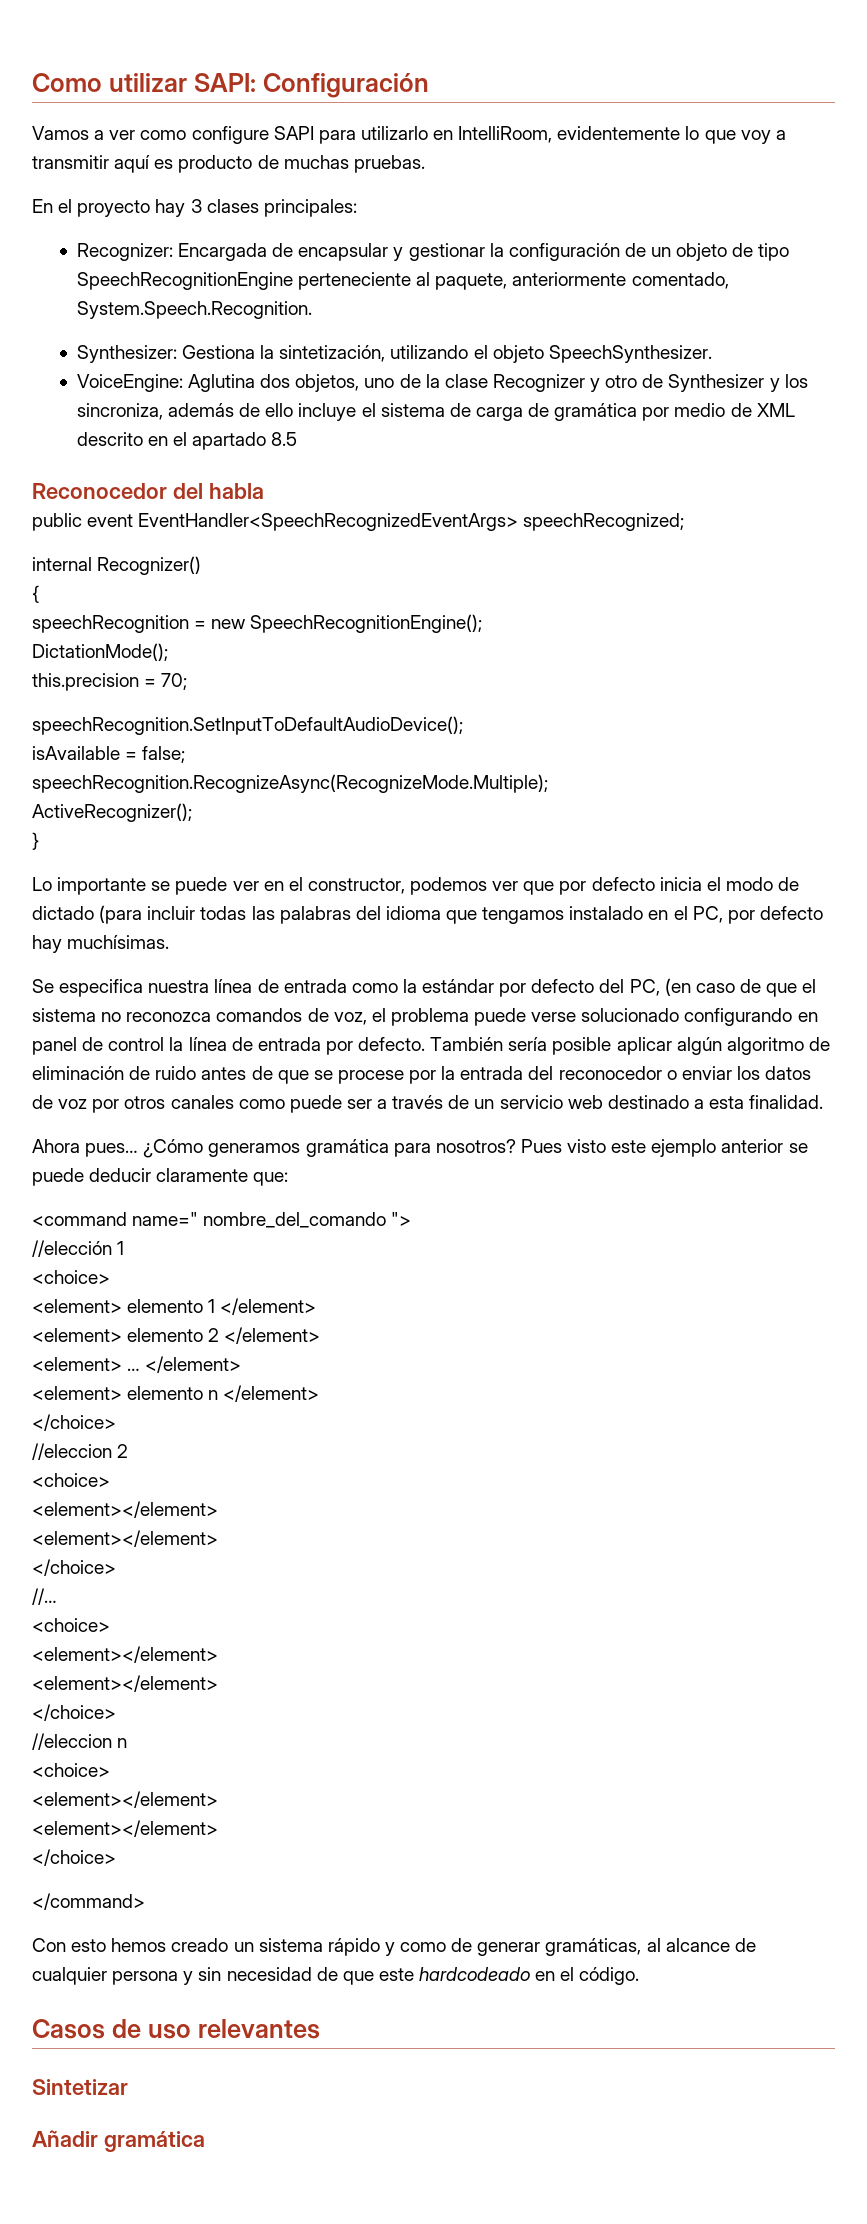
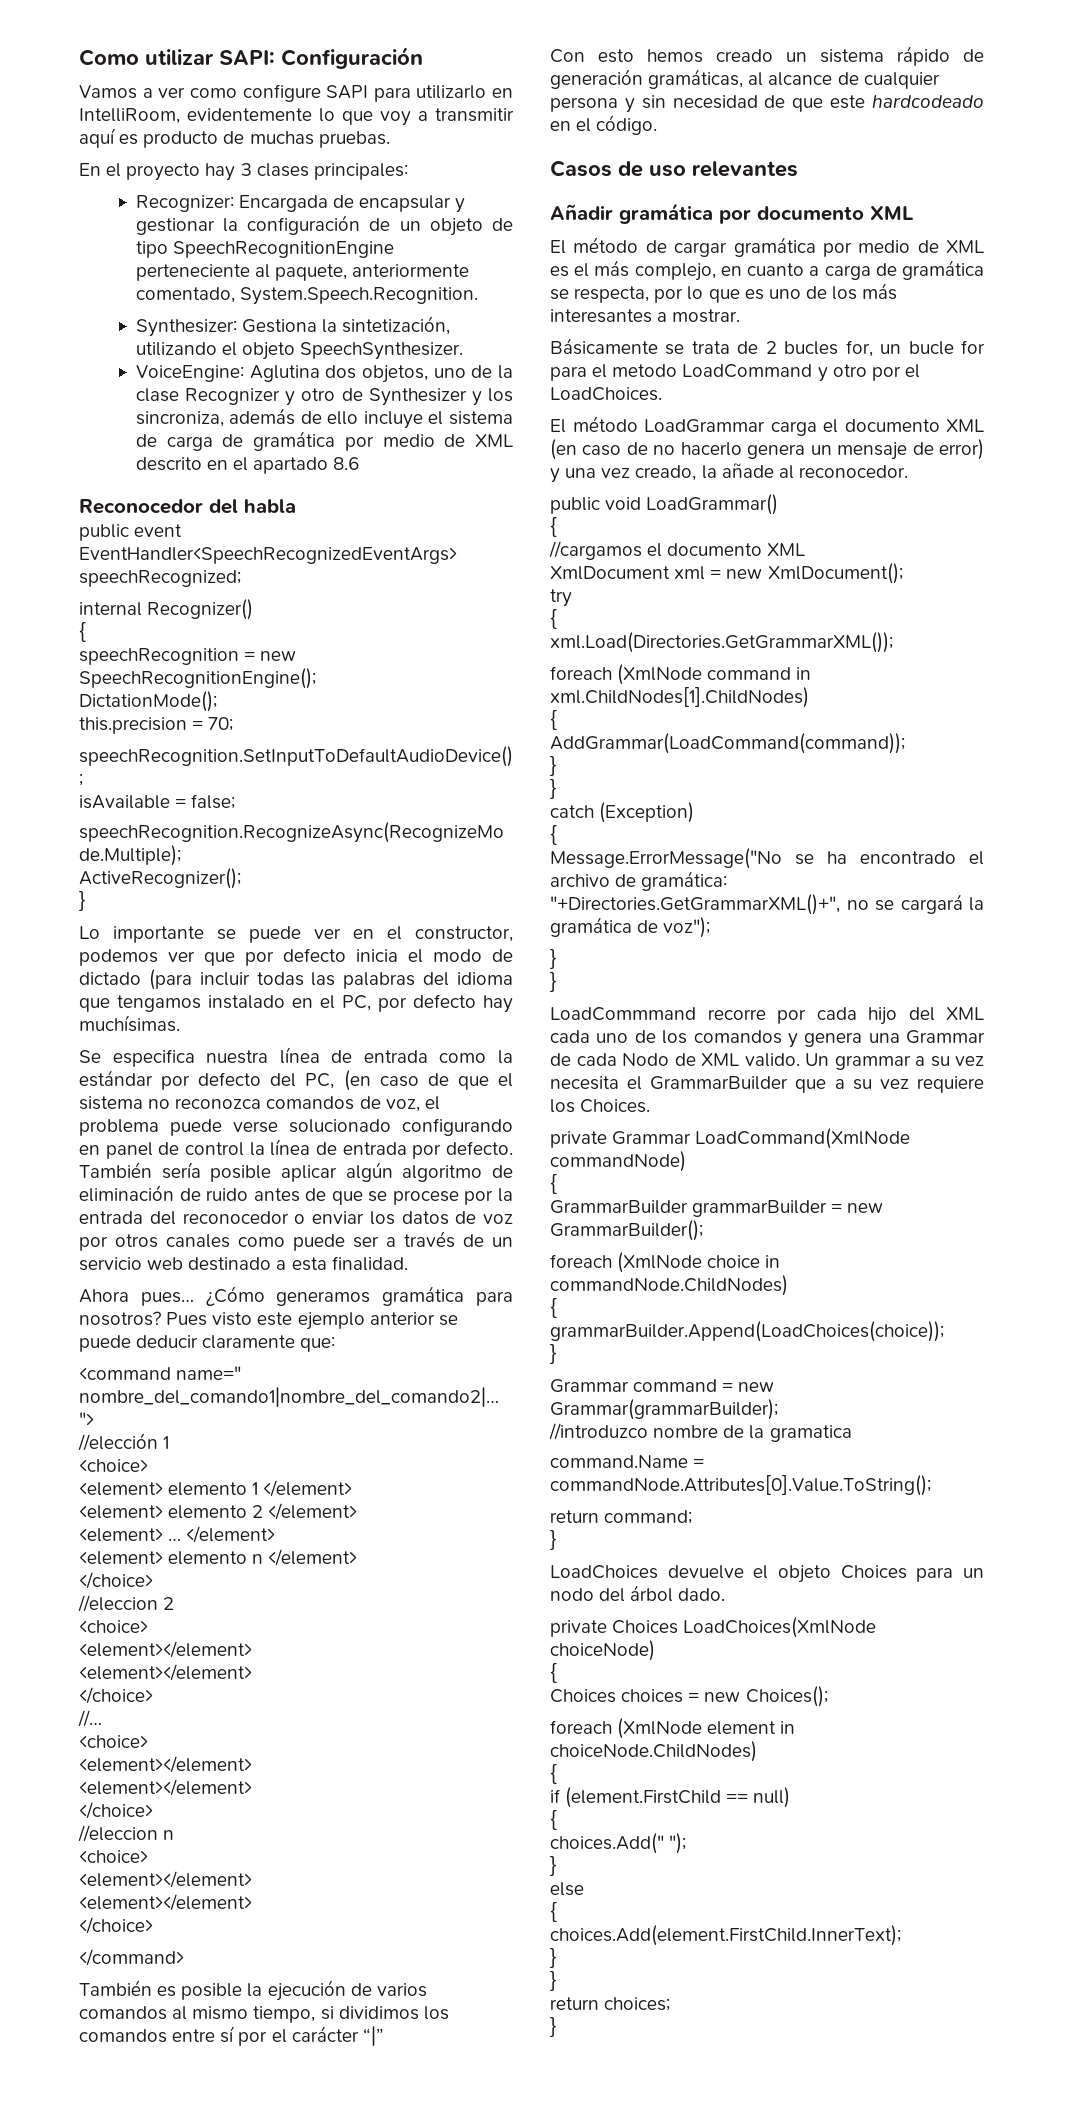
- VoiceEngine: Aglutina dos objetos, uno de la clase Recognizer y otro de Synthesizer y los sincroniza, además de ello incluye el sistema de carga de gramática por medio de XML descrito en el apartado 8.5
+ VoiceEngine: Aglutina dos objetos, uno de la clase Recognizer y otro de Synthesizer y los sincroniza, además de ello incluye el sistema de carga de gramática por medio de XML descrito en el apartado 8.6
- <command name=" nombre_del_comando ">
+ <command name=" nombre_del_comando1|nombre_del_comando2|… ">
+ También es posible la ejecución de varios comandos al mismo tiempo, si dividimos los comandos entre sí por el carácter “|”
- Con esto hemos creado un sistema rápido y como de generar gramáticas, al alcance de cualquier persona y sin necesidad de que este hardcodeado en el código.
+ Con esto hemos creado un sistema rápido de generación gramáticas, al alcance de cualquier persona y sin necesidad de que este hardcodeado en el código.
- Sintetizar
- Añadir gramática
+ Añadir gramática por documento XML
+ El método de cargar gramática por medio de XML es el más complejo, en cuanto a carga de gramática se respecta, por lo que es uno de los más interesantes a mostrar.
+ Básicamente se trata de 2 bucles for, un bucle for para el metodo LoadCommand y otro por el LoadChoices.
+ El método LoadGrammar carga el documento XML (en caso de no hacerlo genera un mensaje de error) y una vez creado, la añade al reconocedor.
+ public void LoadGrammar()
+ {
+ //cargamos el documento XML
+ XmlDocument xml = new XmlDocument();
+ try
+ {
+ xml.Load(Directories.GetGrammarXML());
+ foreach (XmlNode command in xml.ChildNodes[1].ChildNodes)
+ {
+ AddGrammar(LoadCommand(command));
+ }
+ }
+ catch (Exception)
+ {
+ Message.ErrorMessage("No se ha encontrado el archivo de gramática: "+Directories.GetGrammarXML()+", no se cargará la gramática de voz");
+ }
+ }
+ LoadCommmand recorre por cada hijo del XML cada uno de los comandos y genera una Grammar de cada Nodo de XML valido. Un grammar a su vez necesita el GrammarBuilder que a su vez requiere los Choices.
+ private Grammar LoadCommand(XmlNode commandNode)
+ {
+ GrammarBuilder grammarBuilder = new GrammarBuilder();
+ foreach (XmlNode choice in commandNode.ChildNodes)
+ {
+ grammarBuilder.Append(LoadChoices(choice));
+ }
+ Grammar command = new Grammar(grammarBuilder);
+ //introduzco nombre de la gramatica
+ command.Name = commandNode.Attributes[0].Value.ToString();
+ return command;
+ }
+ LoadChoices devuelve el objeto Choices para un nodo del árbol dado.
+ private Choices LoadChoices(XmlNode choiceNode)
+ {
+ Choices choices = new Choices();
+ foreach (XmlNode element in choiceNode.ChildNodes)
+ {
+ if (element.FirstChild == null)
+ {
+ choices.Add(" ");
+ }
+ else
+ {
+ choices.Add(element.FirstChild.InnerText);
+ }
+ }
+ return choices;
+ }

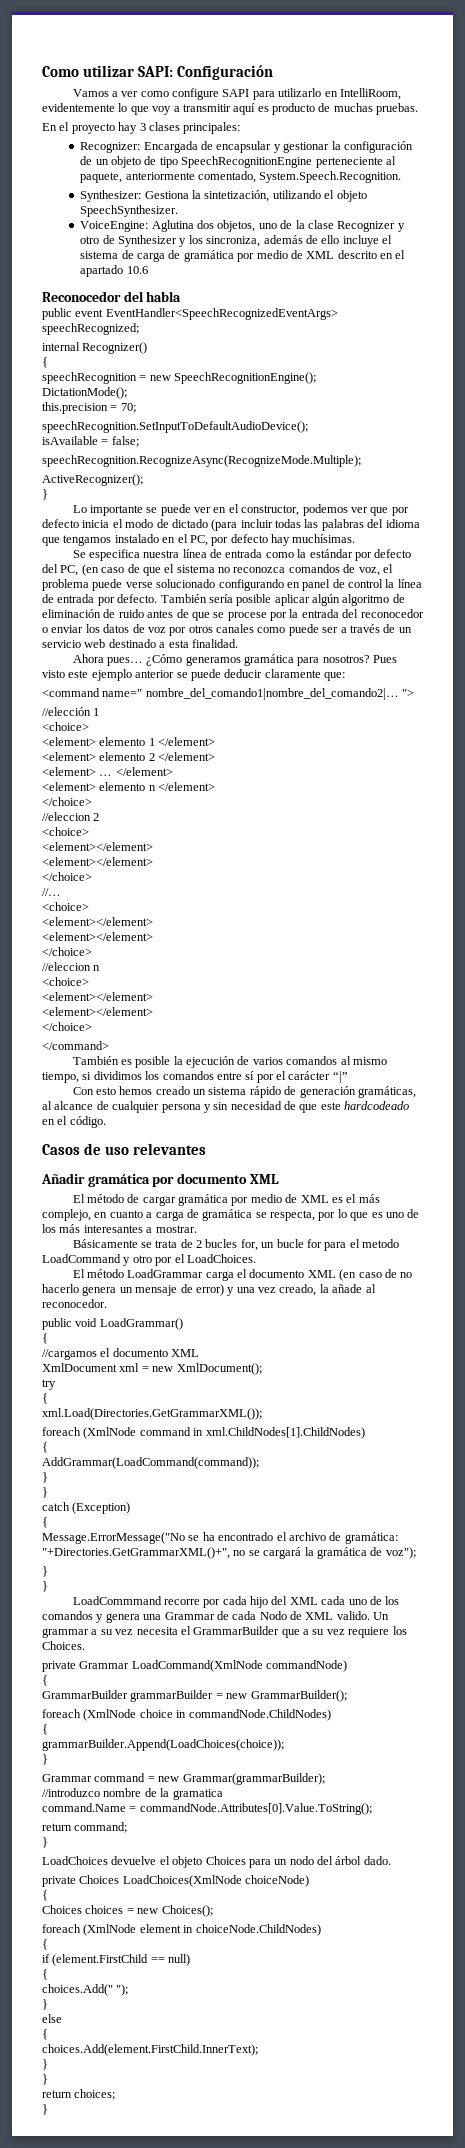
- VoiceEngine: Aglutina dos objetos, uno de la clase Recognizer y otro de Synthesizer y los sincroniza, además de ello incluye el sistema de carga de gramática por medio de XML descrito en el apartado 8.6
+ VoiceEngine: Aglutina dos objetos, uno de la clase Recognizer y otro de Synthesizer y los sincroniza, además de ello incluye el sistema de carga de gramática por medio de XML descrito en el apartado 10.6

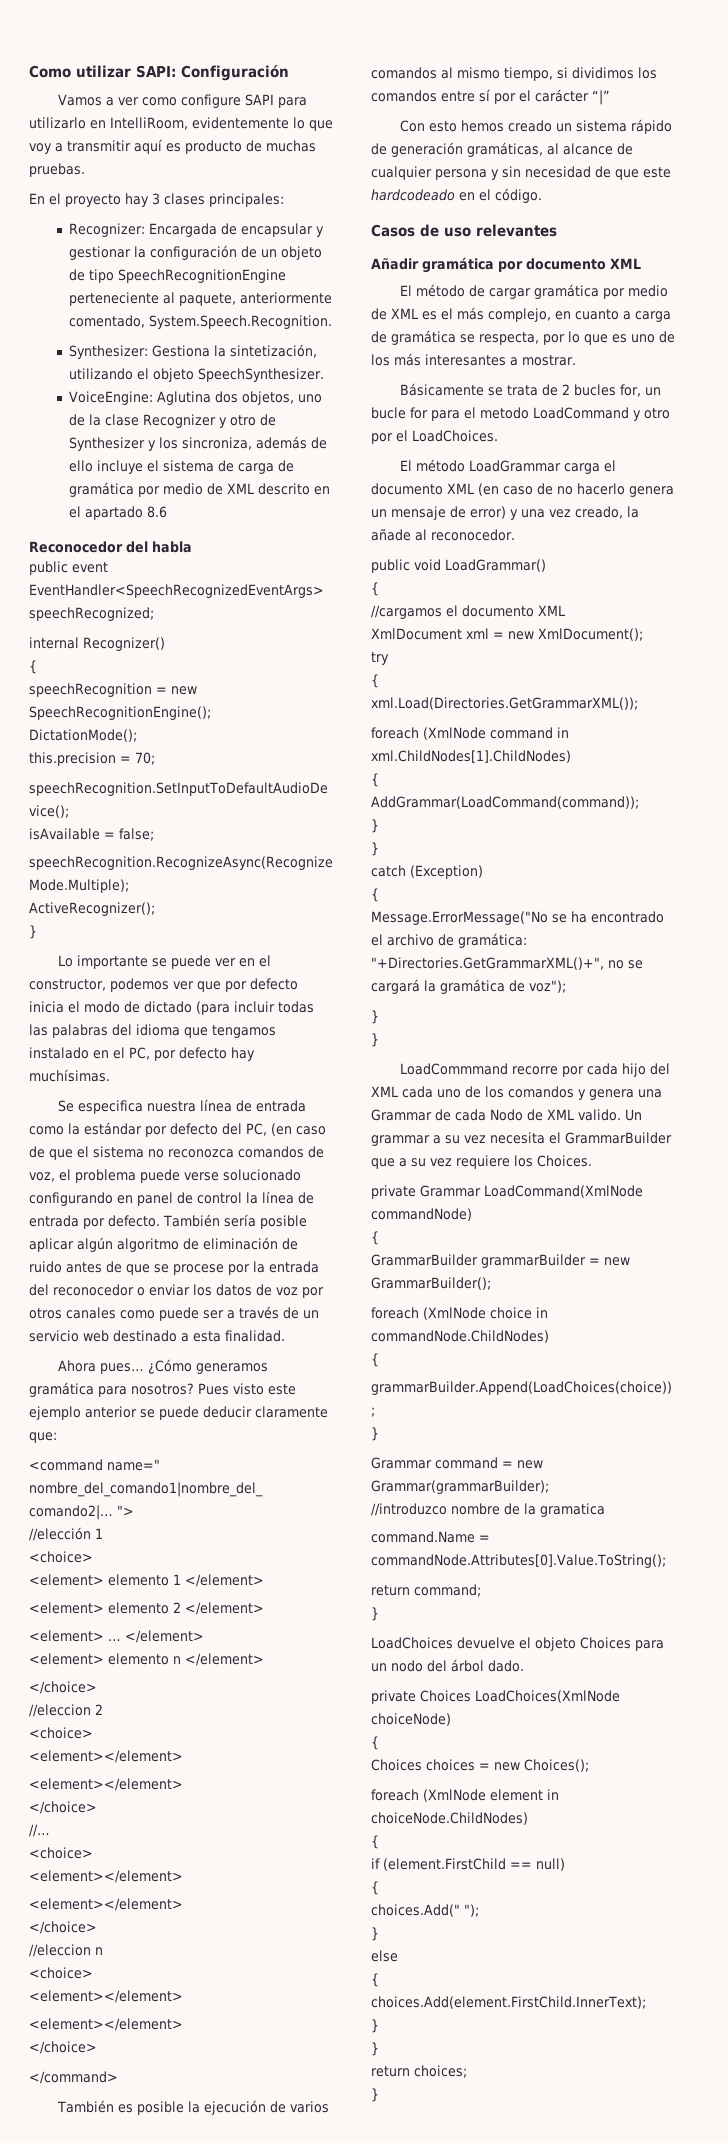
- VoiceEngine: Aglutina dos objetos, uno de la clase Recognizer y otro de Synthesizer y los sincroniza, además de ello incluye el sistema de carga de gramática por medio de XML descrito en el apartado 10.6
+ VoiceEngine: Aglutina dos objetos, uno de la clase Recognizer y otro de Synthesizer y los sincroniza, además de ello incluye el sistema de carga de gramática por medio de XML descrito en el apartado 8.6

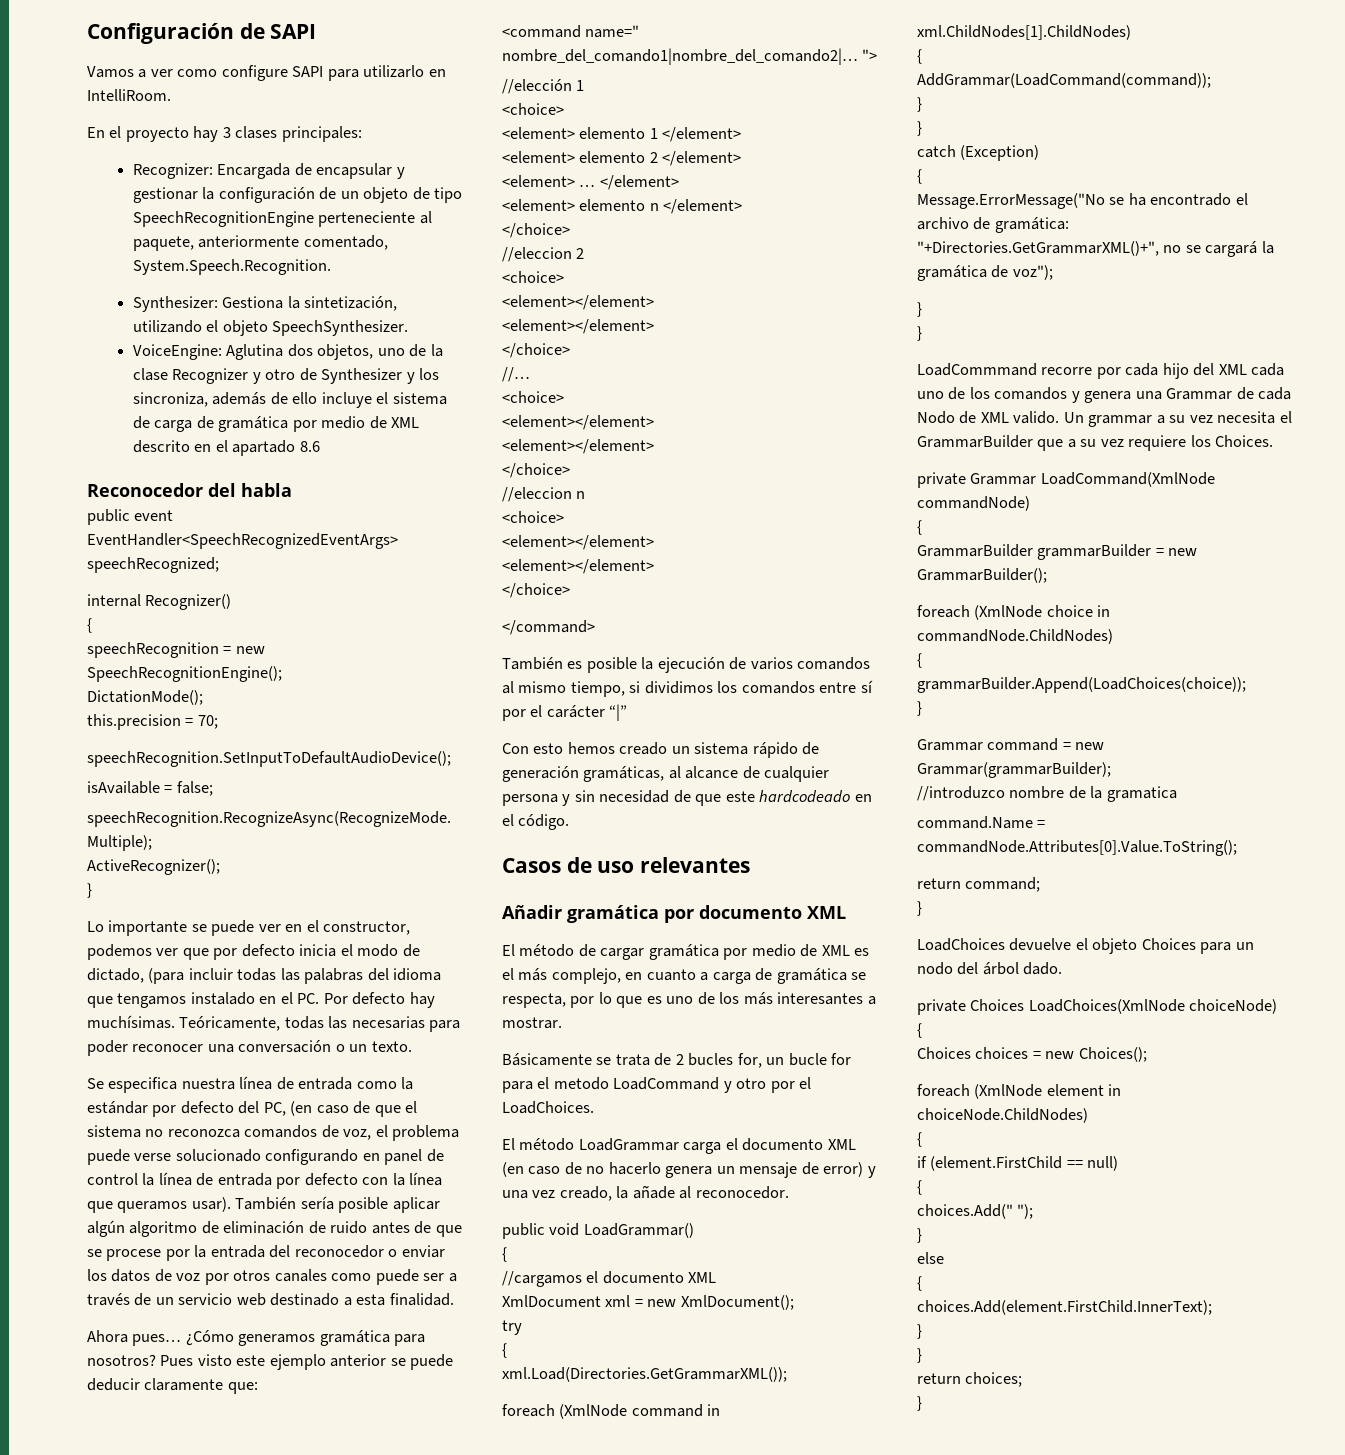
- Como utilizar SAPI: Configuración
+ Configuración de SAPI
- Vamos a ver como configure SAPI para utilizarlo en IntelliRoom, evidentemente lo que voy a transmitir aquí es producto de muchas pruebas.
+ Vamos a ver como configure SAPI para utilizarlo en IntelliRoom.
- Lo importante se puede ver en el constructor, podemos ver que por defecto inicia el modo de dictado (para incluir todas las palabras del idioma que tengamos instalado en el PC, por defecto hay muchísimas.
+ Lo importante se puede ver en el constructor, podemos ver que por defecto inicia el modo de dictado, (para incluir todas las palabras del idioma que tengamos instalado en el PC. Por defecto hay muchísimas. Teóricamente, todas las necesarias para poder reconocer una conversación o un texto.
- Se especifica nuestra línea de entrada como la estándar por defecto del PC, (en caso de que el sistema no reconozca comandos de voz, el problema puede verse solucionado configurando en panel de control la línea de entrada por defecto.
+ Se especifica nuestra línea de entrada como la estándar por defecto del PC, (en caso de que el sistema no reconozca comandos de voz, el problema puede verse solucionado configurando en panel de control la línea de entrada por defecto con la línea que queramos usar).

